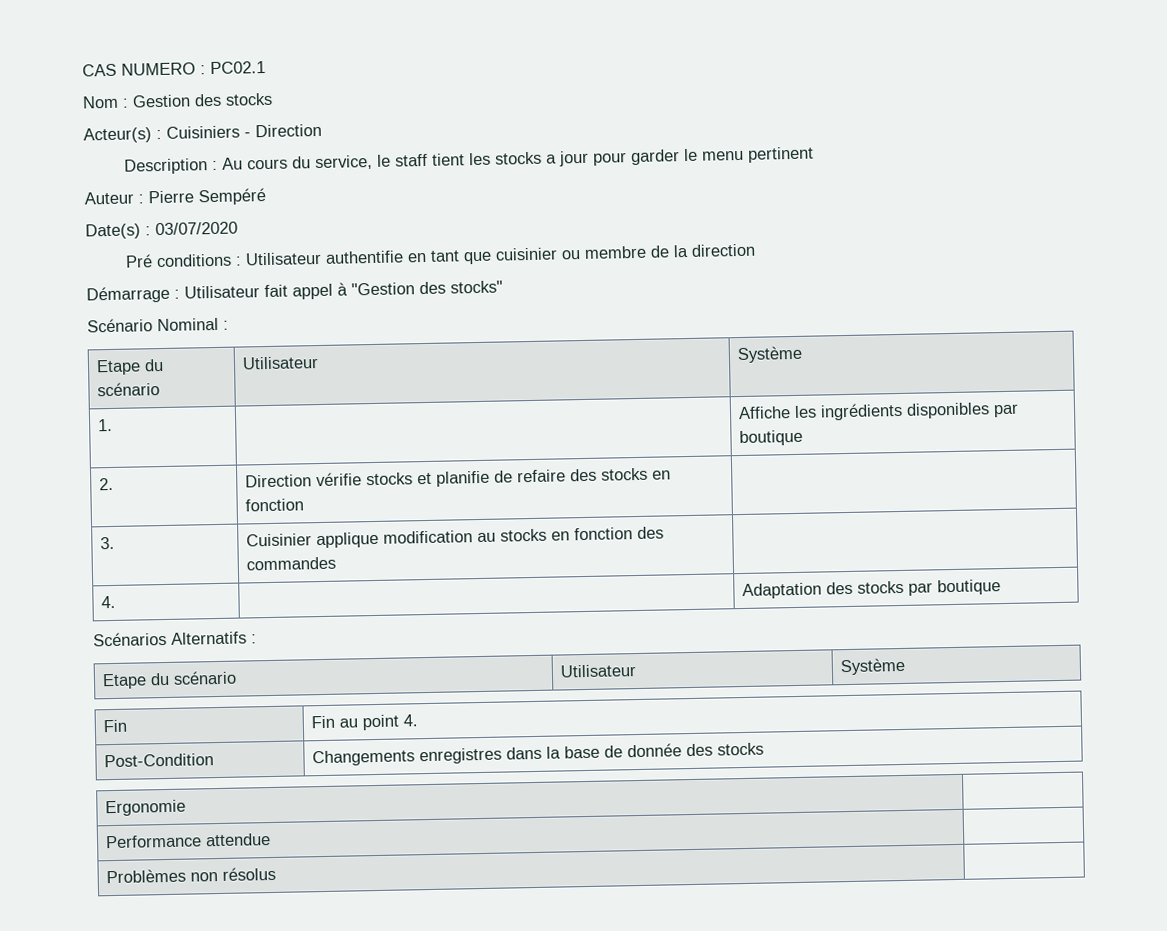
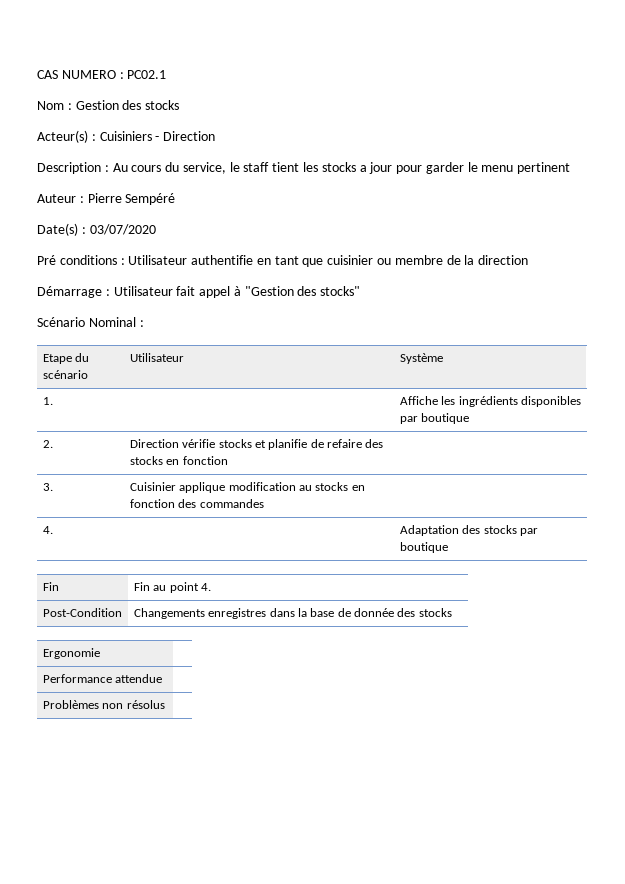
- Scénarios Alternatifs :
- Etape du scénario | Utilisateur | Système

